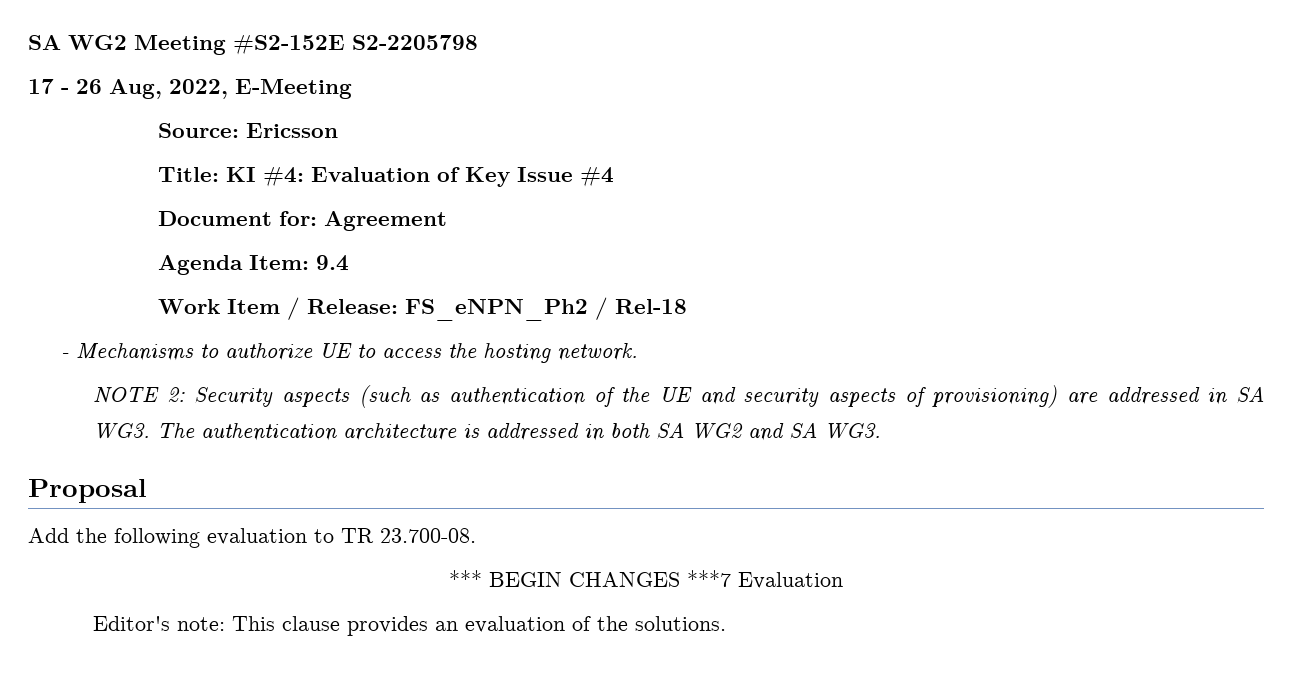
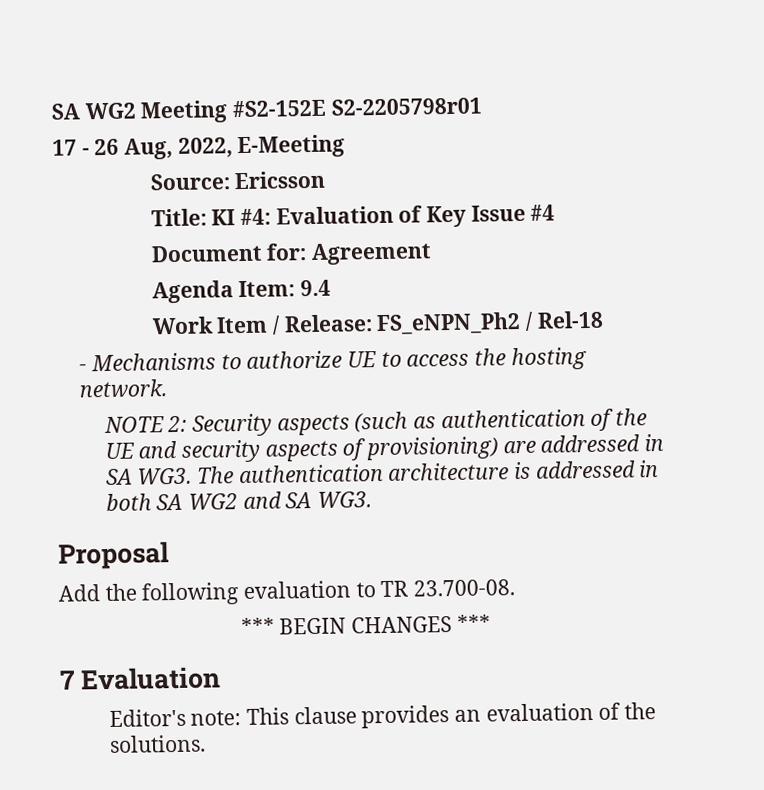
- SA WG2 Meeting #S2-152E S2-2205798
+ SA WG2 Meeting #S2-152E S2-2205798r01
- *** BEGIN CHANGES ***7 Evaluation
+ *** BEGIN CHANGES ***
+ 7 Evaluation

